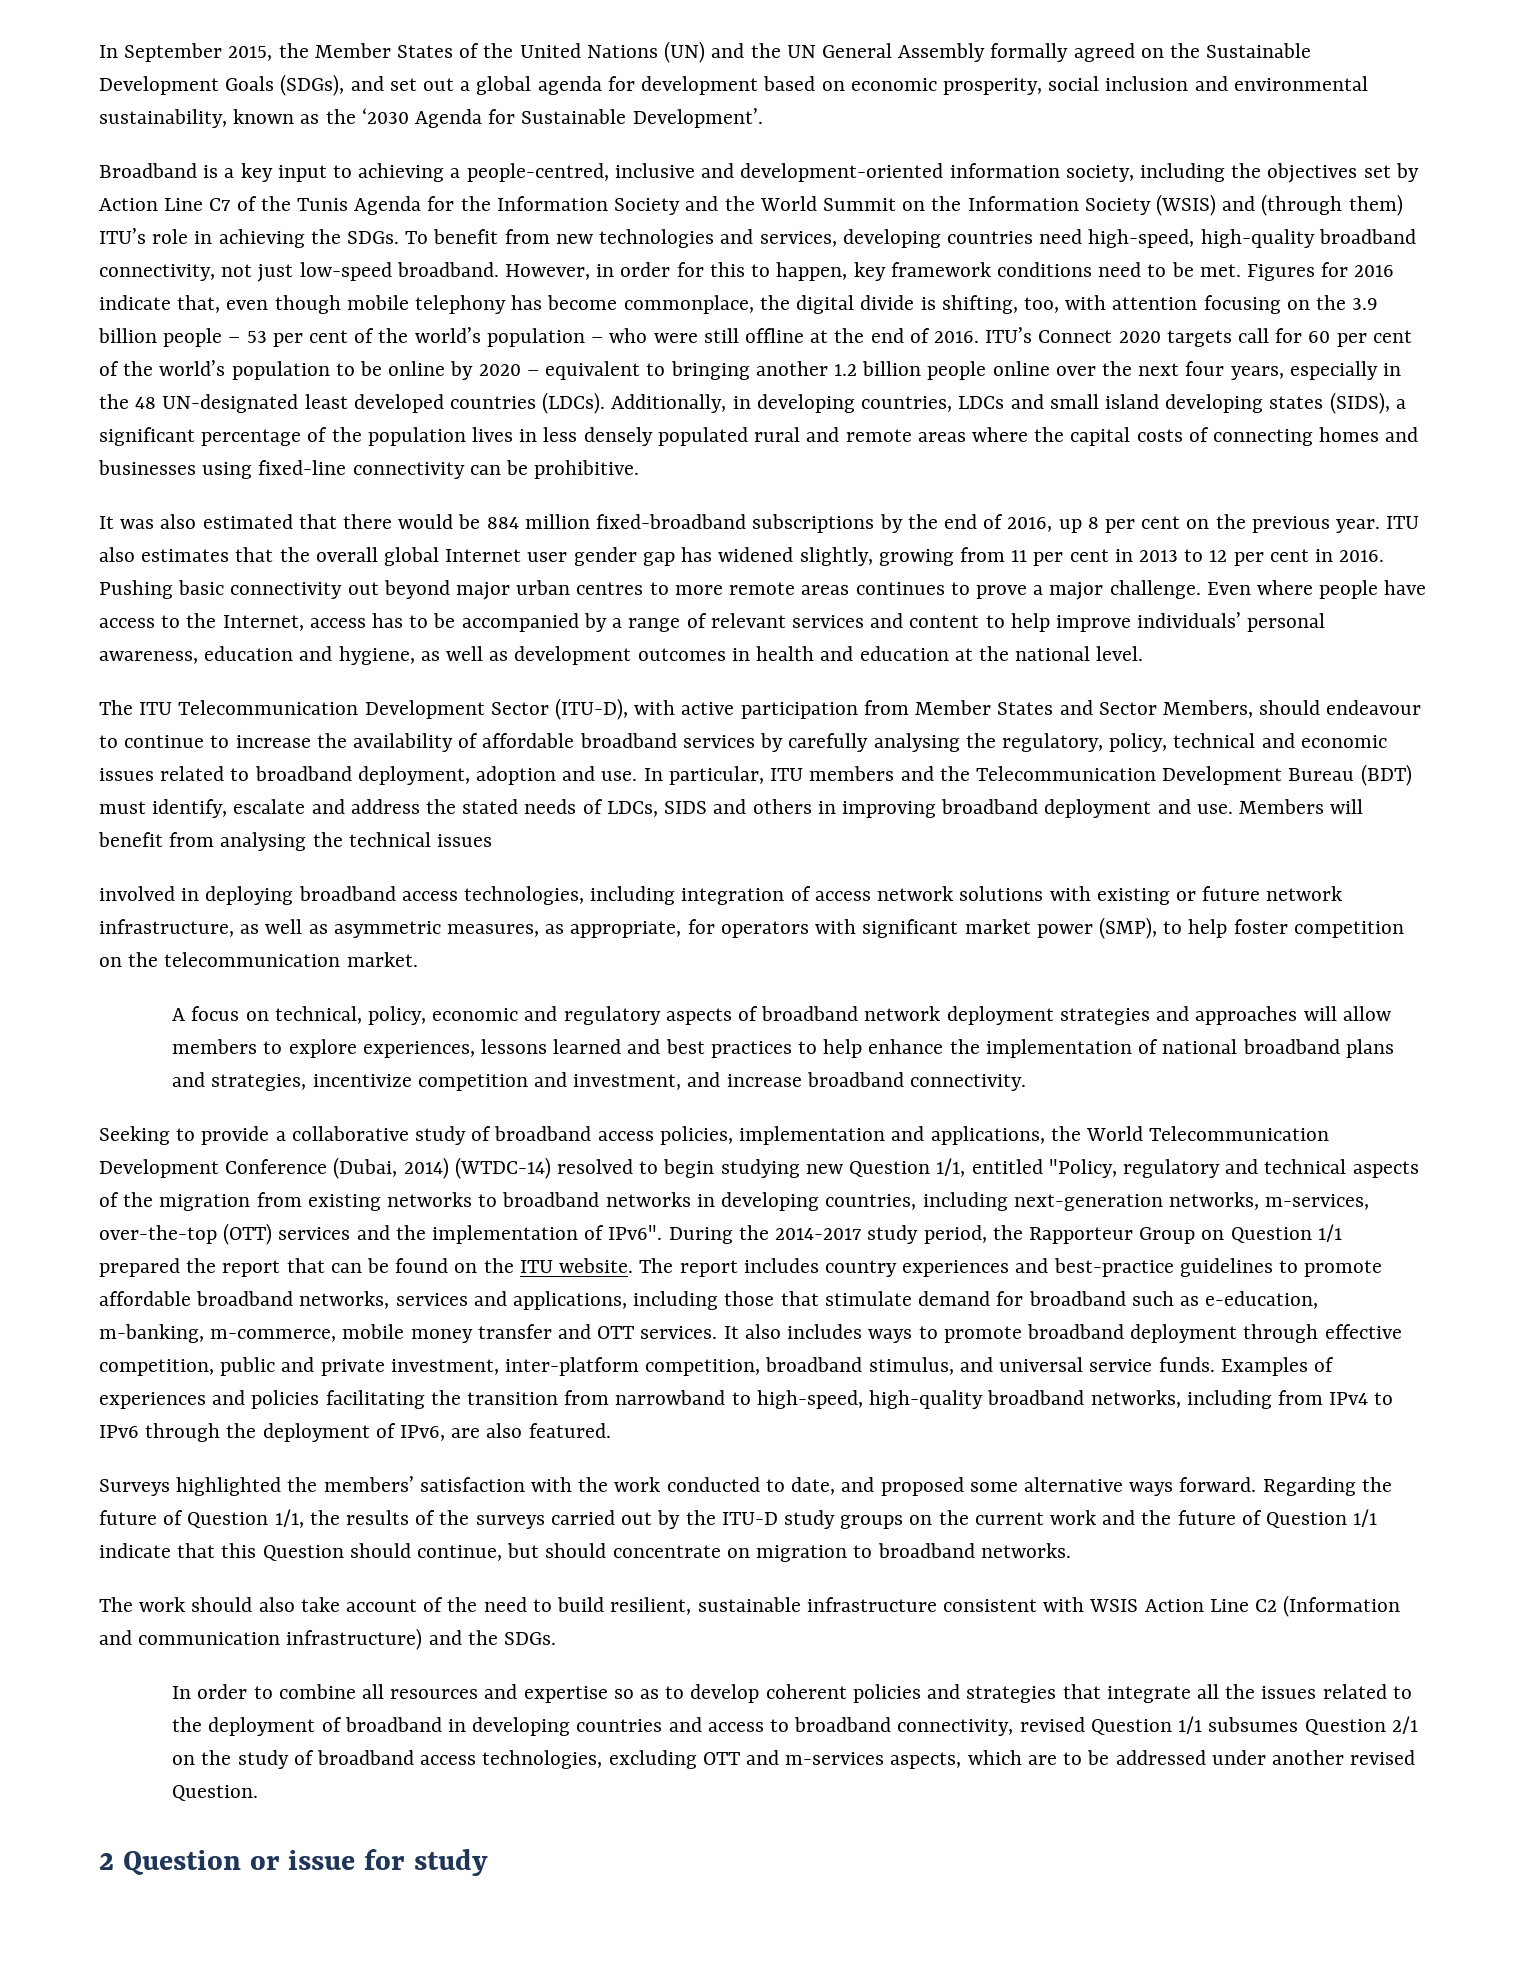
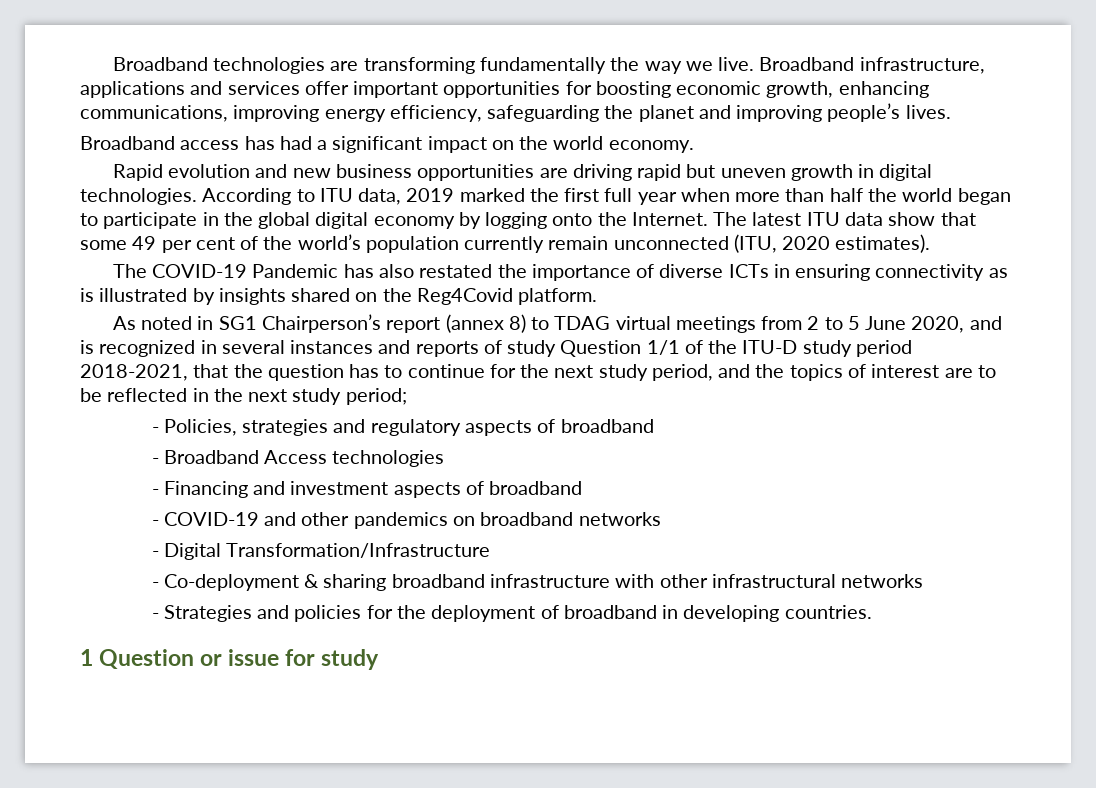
- In September 2015, the Member States of the United Nations (UN) and the UN General Assembly formally agreed on the Sustainable Development Goals (SDGs), and set out a global agenda for development based on economic prosperity, social inclusion and environmental sustainability, known as the ‘2030 Agenda for Sustainable Development’.
- Broadband is a key input to achieving a people-centred, inclusive and development-oriented information society, including the objectives set by Action Line C7 of the Tunis Agenda for the Information Society and the World Summit on the Information Society (WSIS) and (through them) ITU’s role in achieving the SDGs. To benefit from new technologies and services, developing countries need high-speed, high-quality broadband connectivity, not just low-speed broadband. However, in order for this to happen, key framework conditions need to be met. Figures for 2016 indicate that, even though mobile telephony has become commonplace, the digital divide is shifting, too, with attention focusing on the 3.9 billion people – 53 per cent of the world’s population – who were still offline at the end of 2016. ITU’s Connect 2020 targets call for 60 per cent of the world’s population to be online by 2020 – equivalent to bringing another 1.2 billion people online over the next four years, especially in the 48 UN-designated least developed countries (LDCs). Additionally, in developing countries, LDCs and small island developing states (SIDS), a significant percentage of the population lives in less densely populated rural and remote areas where the capital costs of connecting homes and businesses using fixed-line connectivity can be prohibitive.
- It was also estimated that there would be 884 million fixed-broadband subscriptions by the end of 2016, up 8 per cent on the previous year. ITU also estimates that the overall global Internet user gender gap has widened slightly, growing from 11 per cent in 2013 to 12 per cent in 2016. Pushing basic connectivity out beyond major urban centres to more remote areas continues to prove a major challenge. Even where people have access to the Internet, access has to be accompanied by a range of relevant services and content to help improve individuals’ personal awareness, education and hygiene, as well as development outcomes in health and education at the national level.
- The ITU Telecommunication Development Sector (ITU-D), with active participation from Member States and Sector Members, should endeavour to continue to increase the availability of affordable broadband services by carefully analysing the regulatory, policy, technical and economic issues related to broadband deployment, adoption and use. In particular, ITU members and the Telecommunication Development Bureau (BDT) must identify, escalate and address the stated needs of LDCs, SIDS and others in improving broadband deployment and use. Members will benefit from analysing the technical issues
- involved in deploying broadband access technologies, including integration of access network solutions with existing or future network infrastructure, as well as asymmetric measures, as appropriate, for operators with significant market power (SMP), to help foster competition on the telecommunication market.
- A focus on technical, policy, economic and regulatory aspects of broadband network deployment strategies and approaches will allow members to explore experiences, lessons learned and best practices to help enhance the implementation of national broadband plans and strategies, incentivize competition and investment, and increase broadband connectivity.
- Seeking to provide a collaborative study of broadband access policies, implementation and applications, the World Telecommunication Development Conference (Dubai, 2014) (WTDC-14) resolved to begin studying new Question 1/1, entitled "Policy, regulatory and technical aspects of the migration from existing networks to broadband networks in developing countries, including next-generation networks, m-services, over-the-top (OTT) services and the implementation of IPv6". During the 2014-2017 study period, the Rapporteur Group on Question 1/1 prepared the report that can be found on the ITU website. The report includes country experiences and best-practice guidelines to promote affordable broadband networks, services and applications, including those that stimulate demand for broadband such as e-education, m-banking, m-commerce, mobile money transfer and OTT services. It also includes ways to promote broadband deployment through effective competition, public and private investment, inter-platform competition, broadband stimulus, and universal service funds. Examples of experiences and policies facilitating the transition from narrowband to high-speed, high-quality broadband networks, including from IPv4 to IPv6 through the deployment of IPv6, are also featured.
- Surveys highlighted the members’ satisfaction with the work conducted to date, and proposed some alternative ways forward. Regarding the future of Question 1/1, the results of the surveys carried out by the ITU-D study groups on the current work and the future of Question 1/1 indicate that this Question should continue, but should concentrate on migration to broadband networks.
- The work should also take account of the need to build resilient, sustainable infrastructure consistent with WSIS Action Line C2 (Information and communication infrastructure) and the SDGs.
- In order to combine all resources and expertise so as to develop coherent policies and strategies that integrate all the issues related to the deployment of broadband in developing countries and access to broadband connectivity, revised Question 1/1 subsumes Question 2/1 on the study of broadband access technologies, excluding OTT and m-services aspects, which are to be addressed under another revised Question.
- 2 Question or issue for study
+ Broadband technologies are transforming fundamentally the way we live. Broadband infrastructure, applications and services offer important opportunities for boosting economic growth, enhancing communications, improving energy efficiency, safeguarding the planet and improving people’s lives.
+ Broadband access has had a significant impact on the world economy.
+ Rapid evolution and new business opportunities are driving rapid but uneven growth in digital technologies. According to ITU data, 2019 marked the first full year when more than half the world began to participate in the global digital economy by logging onto the Internet. The latest ITU data show that some 49 per cent of the world’s population currently remain unconnected (ITU, 2020 estimates).
+ The COVID-19 Pandemic has also restated the importance of diverse ICTs in ensuring connectivity as is illustrated by insights shared on the Reg4Covid platform.
+ As noted in SG1 Chairperson’s report (annex 8) to TDAG virtual meetings from 2 to 5 June 2020, and is recognized in several instances and reports of study Question 1/1 of the ITU-D study period 2018-2021, that the question has to continue for the next study period, and the topics of interest are to be reflected in the next study period;
+ - Policies, strategies and regulatory aspects of broadband
+ - Broadband Access technologies
+ - Financing and investment aspects of broadband
+ - COVID-19 and other pandemics on broadband networks
+ - Digital Transformation/Infrastructure
+ - Co-deployment & sharing broadband infrastructure with other infrastructural networks
+ - Strategies and policies for the deployment of broadband in developing countries.
+ 1 Question or issue for study

